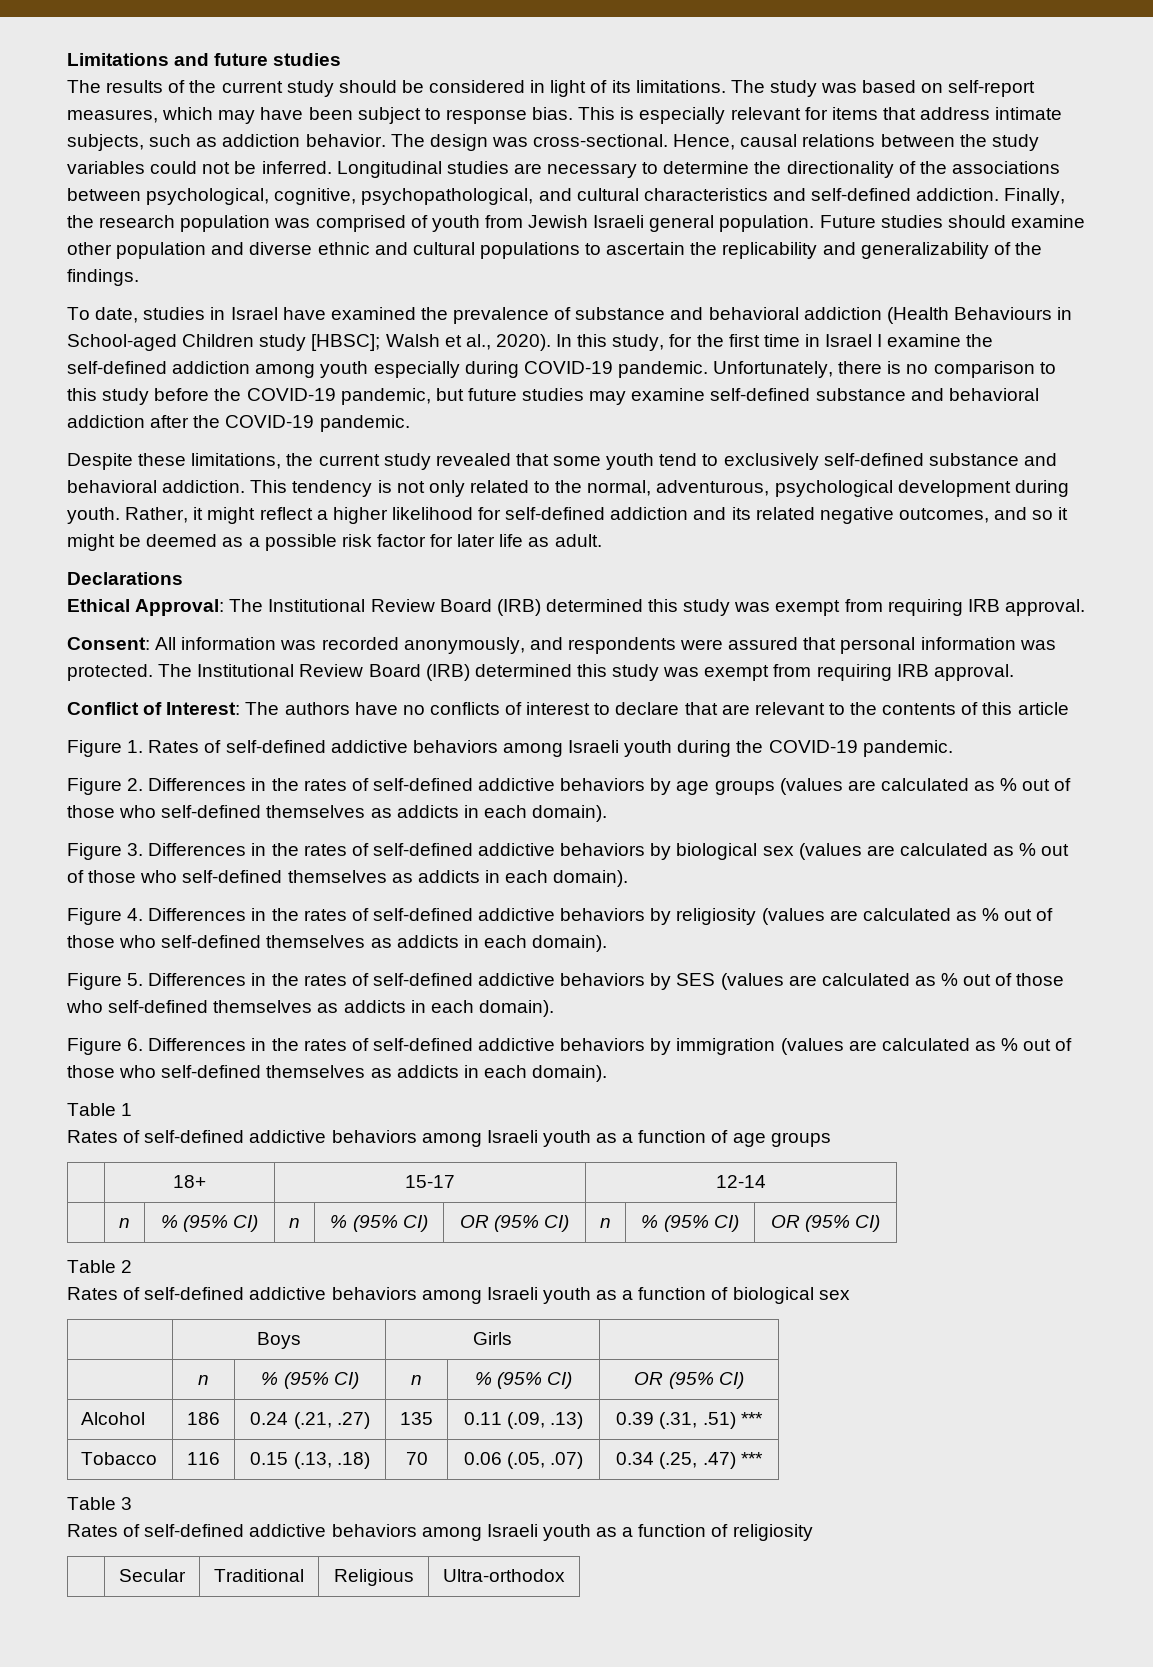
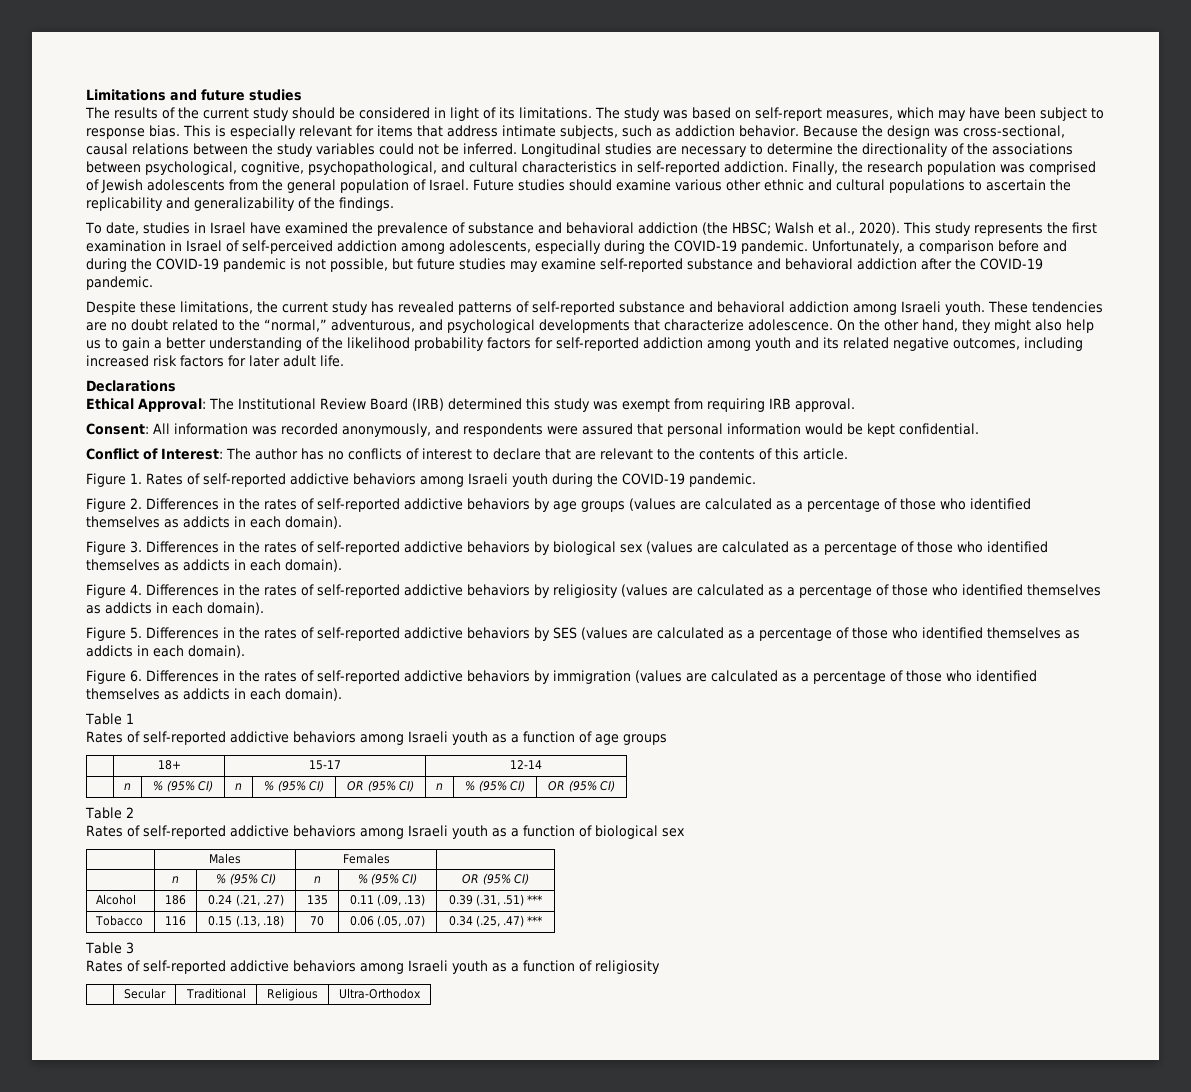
- The design was cross-sectional. Hence, causal relations between the study variables could not be inferred.
+ Because the design was cross-sectional, causal relations between the study variables could not be inferred.
- Longitudinal studies are necessary to determine the directionality of the associations between psychological, cognitive, psychopathological, and cultural characteristics and self-defined addiction.
+ Longitudinal studies are necessary to determine the directionality of the associations between psychological, cognitive, psychopathological, and cultural characteristics in self-reported addiction.
- Finally, the research population was comprised of youth from Jewish Israeli general population. Future studies should examine other population and diverse ethnic and cultural populations to ascertain the replicability and generalizability of the findings.
+ Finally, the research population was comprised of Jewish adolescents from the general population of Israel. Future studies should examine various other ethnic and cultural populations to ascertain the replicability and generalizability of the findings.
- To date, studies in Israel have examined the prevalence of substance and behavioral addiction (Health Behaviours in School-aged Children study [HBSC]; Walsh et al., 2020). In this study, for the first time in Israel I examine the self-defined addiction among youth especially during COVID-19 pandemic.
+ To date, studies in Israel have examined the prevalence of substance and behavioral addiction (the HBSC; Walsh et al., 2020). This study represents the first examination in Israel of self-perceived addiction among adolescents, especially during the COVID-19 pandemic.
- Unfortunately, there is no comparison to this study before the COVID-19 pandemic, but future studies may examine self-defined substance and behavioral addiction after the COVID-19 pandemic.
+ Unfortunately, a comparison before and during the COVID-19 pandemic is not possible, but future studies may examine self-reported substance and behavioral addiction after the COVID-19 pandemic.
- Despite these limitations, the current study revealed that some youth tend to exclusively self-defined substance and behavioral addiction. This tendency is not only related to the normal, adventurous, psychological development during youth. Rather, it might reflect a higher likelihood for self-defined addiction and its related negative outcomes, and so it might be deemed as a possible risk factor for later life as adult.
+ Despite these limitations, the current study has revealed patterns of self-reported substance and behavioral addiction among Israeli youth. These tendencies are no doubt related to the “normal,” adventurous, and psychological developments that characterize adolescence. On the other hand, they might also help us to gain a better understanding of the likelihood probability factors for self-reported addiction among youth and its related negative outcomes, including increased risk factors for later adult life.
- Consent: All information was recorded anonymously, and respondents were assured that personal information was protected. The Institutional Review Board (IRB) determined this study was exempt from requiring IRB approval.
+ Consent: All information was recorded anonymously, and respondents were assured that personal information would be kept confidential.
- Conflict of Interest: The authors have no conflicts of interest to declare that are relevant to the contents of this article
+ Conflict of Interest: The author has no conflicts of interest to declare that are relevant to the contents of this article.
- Figure 1. Rates of self-defined addictive behaviors among Israeli youth during the COVID-19 pandemic.
+ Figure 1. Rates of self-reported addictive behaviors among Israeli youth during the COVID-19 pandemic.
- Figure 2. Differences in the rates of self-defined addictive behaviors by age groups (values are calculated as % out of those who self-defined themselves as addicts in each domain).
+ Figure 2. Differences in the rates of self-reported addictive behaviors by age groups (values are calculated as a percentage of those who identified themselves as addicts in each domain).
- Figure 3. Differences in the rates of self-defined addictive behaviors by biological sex (values are calculated as % out of those who self-defined themselves as addicts in each domain).
+ Figure 3. Differences in the rates of self-reported addictive behaviors by biological sex (values are calculated as a percentage of those who identified themselves as addicts in each domain).
- Figure 4. Differences in the rates of self-defined addictive behaviors by religiosity (values are calculated as % out of those who self-defined themselves as addicts in each domain).
+ Figure 4. Differences in the rates of self-reported addictive behaviors by religiosity (values are calculated as a percentage of those who identified themselves as addicts in each domain).
- Figure 5. Differences in the rates of self-defined addictive behaviors by SES (values are calculated as % out of those who self-defined themselves as addicts in each domain).
+ Figure 5. Differences in the rates of self-reported addictive behaviors by SES (values are calculated as a percentage of those who identified themselves as addicts in each domain).
- Figure 6. Differences in the rates of self-defined addictive behaviors by immigration (values are calculated as % out of those who self-defined themselves as addicts in each domain).
+ Figure 6. Differences in the rates of self-reported addictive behaviors by immigration (values are calculated as a percentage of those who identified themselves as addicts in each domain).
- Rates of self-defined addictive behaviors among Israeli youth as a function of age groups
+ Rates of self-reported addictive behaviors among Israeli youth as a function of age groups
- Rates of self-defined addictive behaviors among Israeli youth as a function of biological sex
+ Rates of self-reported addictive behaviors among Israeli youth as a function of biological sex
- | Boys | Girls |
+ | Males | Females |
- Rates of self-defined addictive behaviors among Israeli youth as a function of religiosity
+ Rates of self-reported addictive behaviors among Israeli youth as a function of religiosity
- | Secular | Traditional | Religious | Ultra-orthodox
+ | Secular | Traditional | Religious | Ultra-Orthodox

